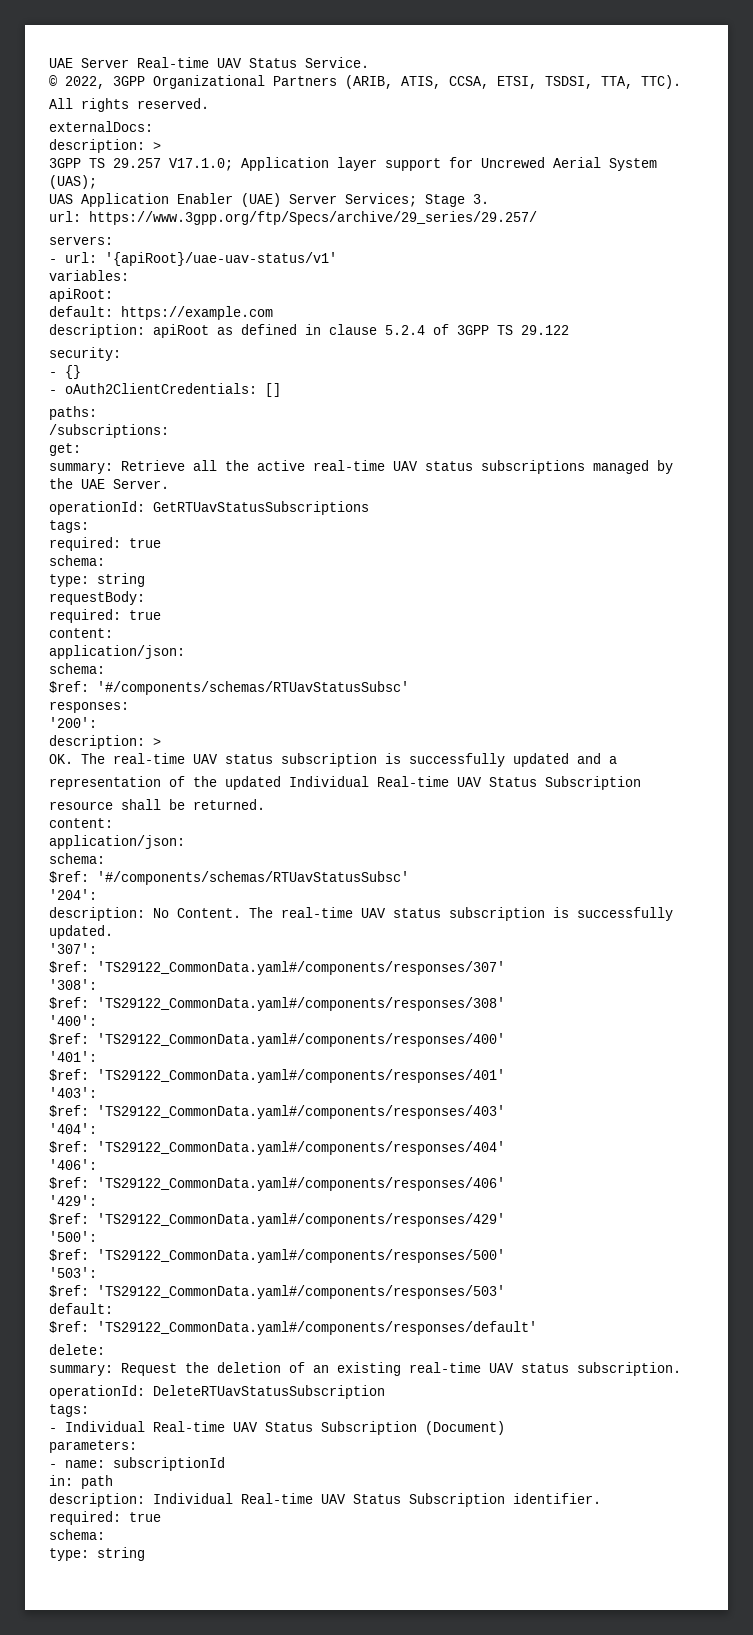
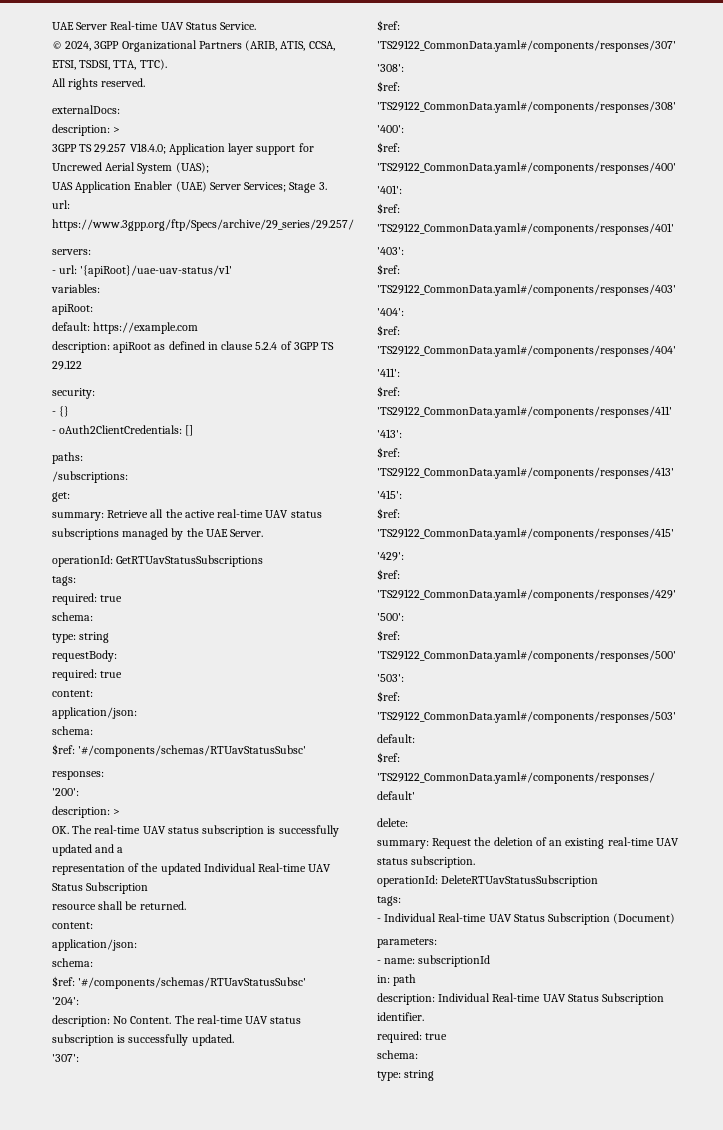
- © 2022, 3GPP Organizational Partners (ARIB, ATIS, CCSA, ETSI, TSDSI, TTA, TTC).
+ © 2024, 3GPP Organizational Partners (ARIB, ATIS, CCSA, ETSI, TSDSI, TTA, TTC).
- 3GPP TS 29.257 V17.1.0; Application layer support for Uncrewed Aerial System (UAS);
+ 3GPP TS 29.257 V18.4.0; Application layer support for Uncrewed Aerial System (UAS);
- '406':
- $ref: 'TS29122_CommonData.yaml#/components/responses/406'
+ '411':
+ $ref: 'TS29122_CommonData.yaml#/components/responses/411'
+ '413':
+ $ref: 'TS29122_CommonData.yaml#/components/responses/413'
+ '415':
+ $ref: 'TS29122_CommonData.yaml#/components/responses/415'

